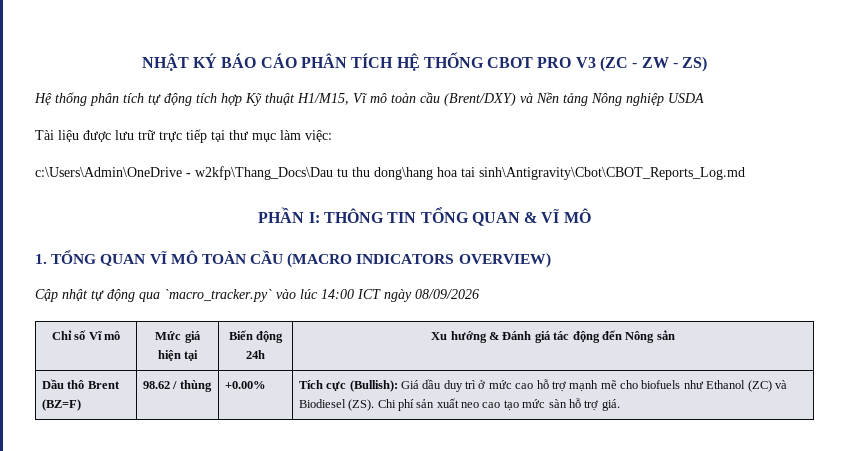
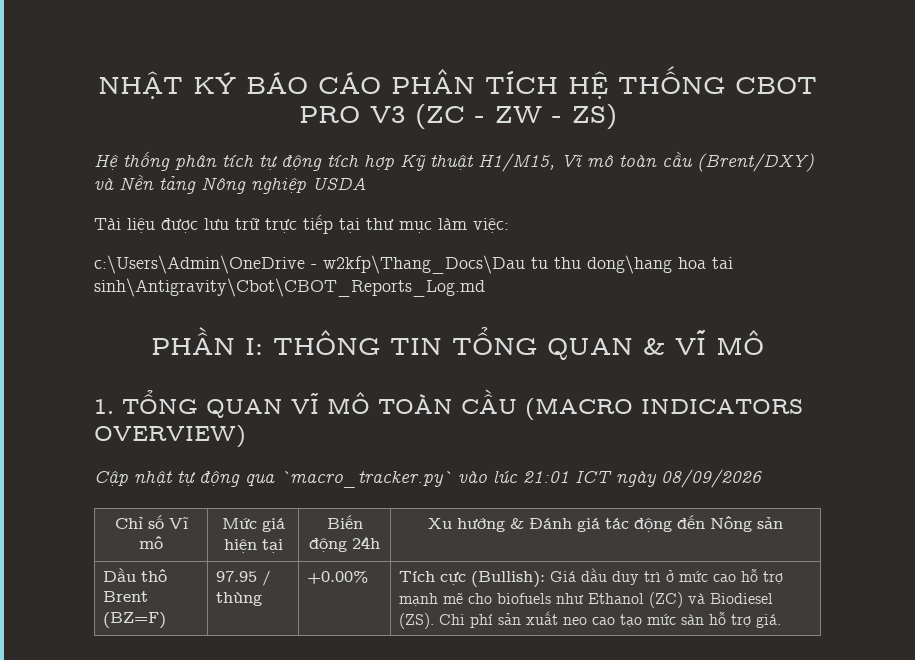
- Cập nhật tự động qua `macro_tracker.py` vào lúc 14:00 ICT ngày 08/09/2026
+ Cập nhật tự động qua `macro_tracker.py` vào lúc 21:01 ICT ngày 08/09/2026
- 98.62 / thùng
+ 97.95 / thùng

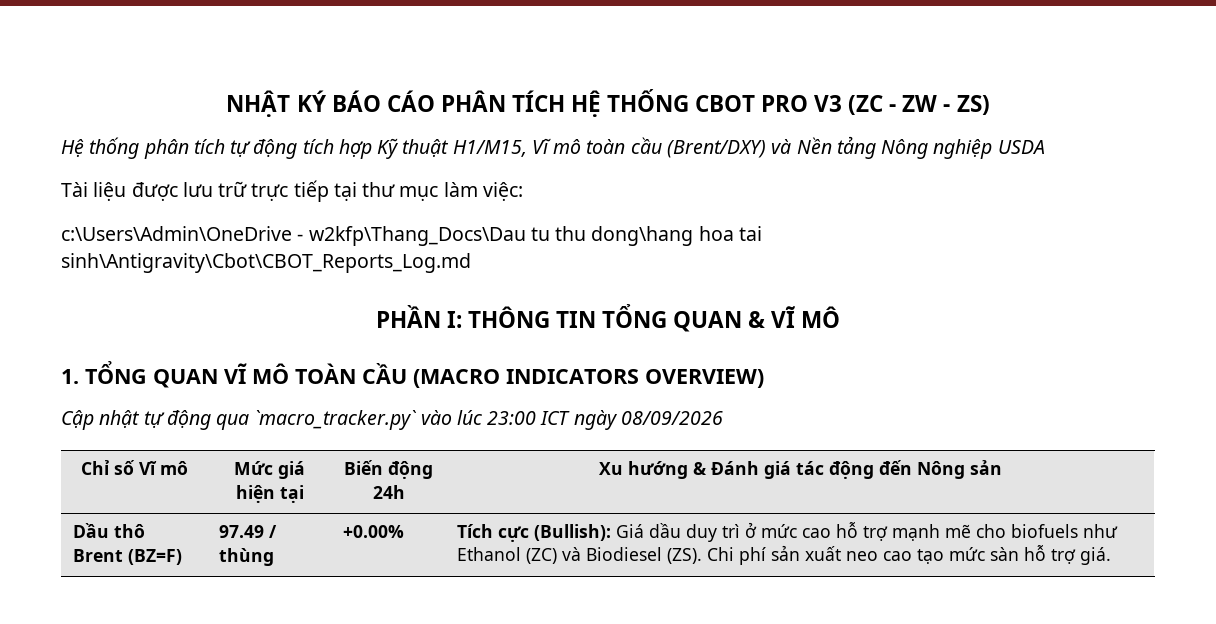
- Cập nhật tự động qua `macro_tracker.py` vào lúc 21:01 ICT ngày 08/09/2026
+ Cập nhật tự động qua `macro_tracker.py` vào lúc 23:00 ICT ngày 08/09/2026
- 97.95 / thùng
+ 97.49 / thùng

